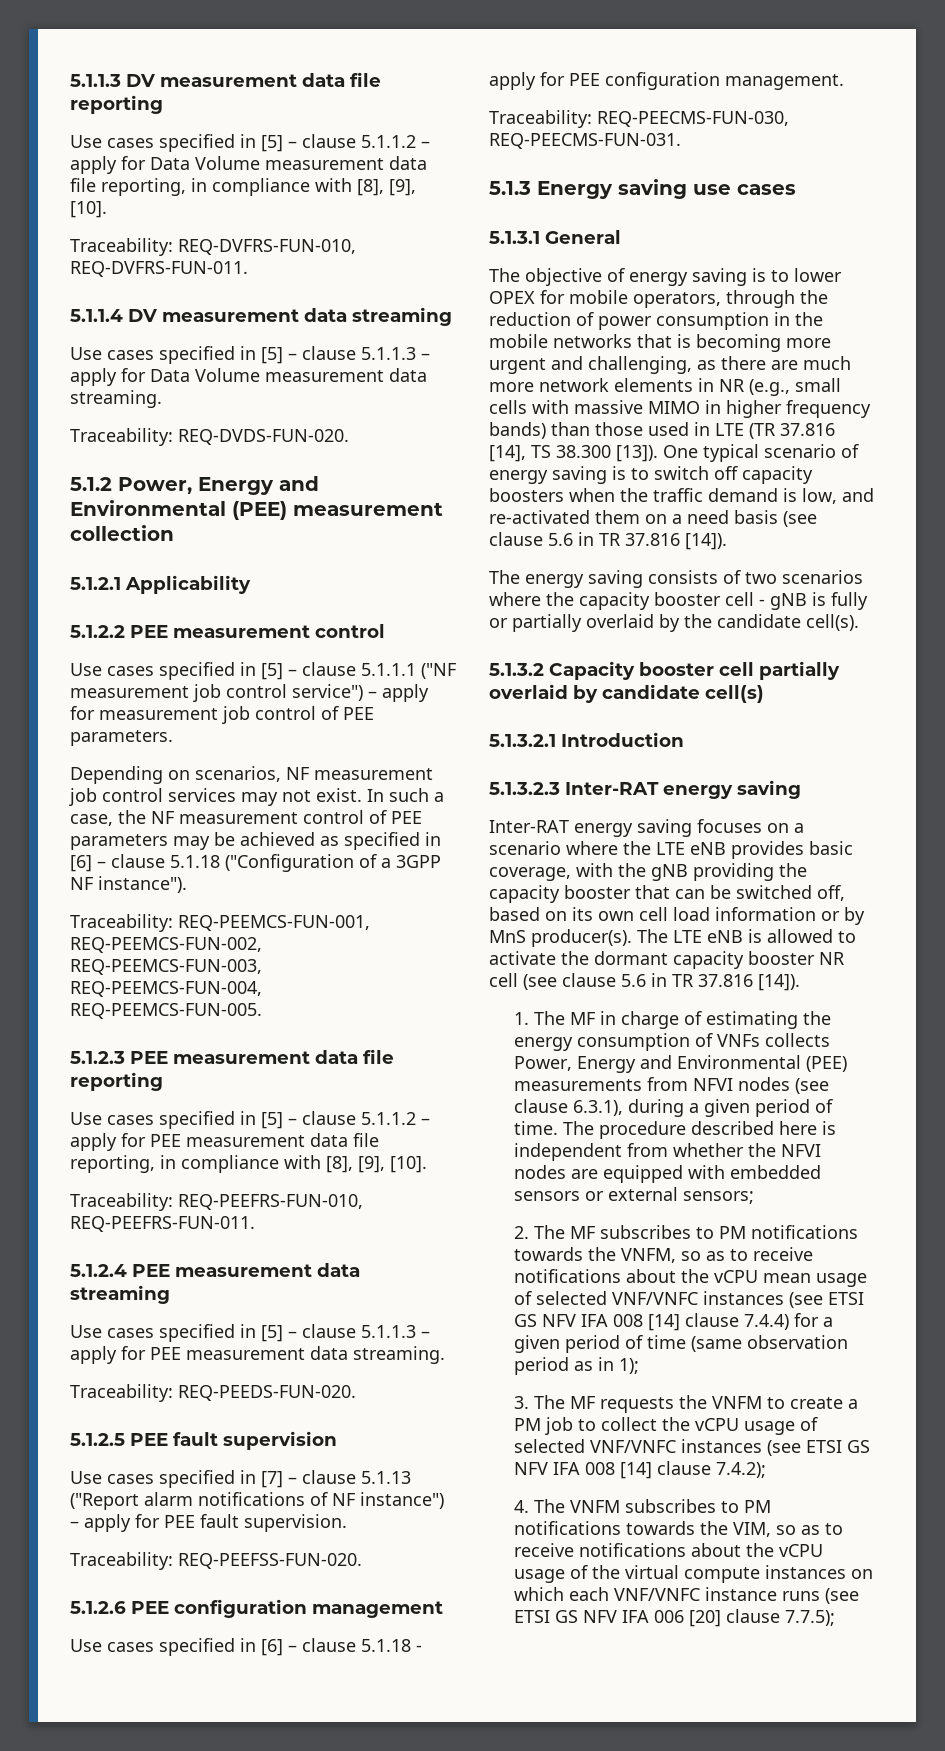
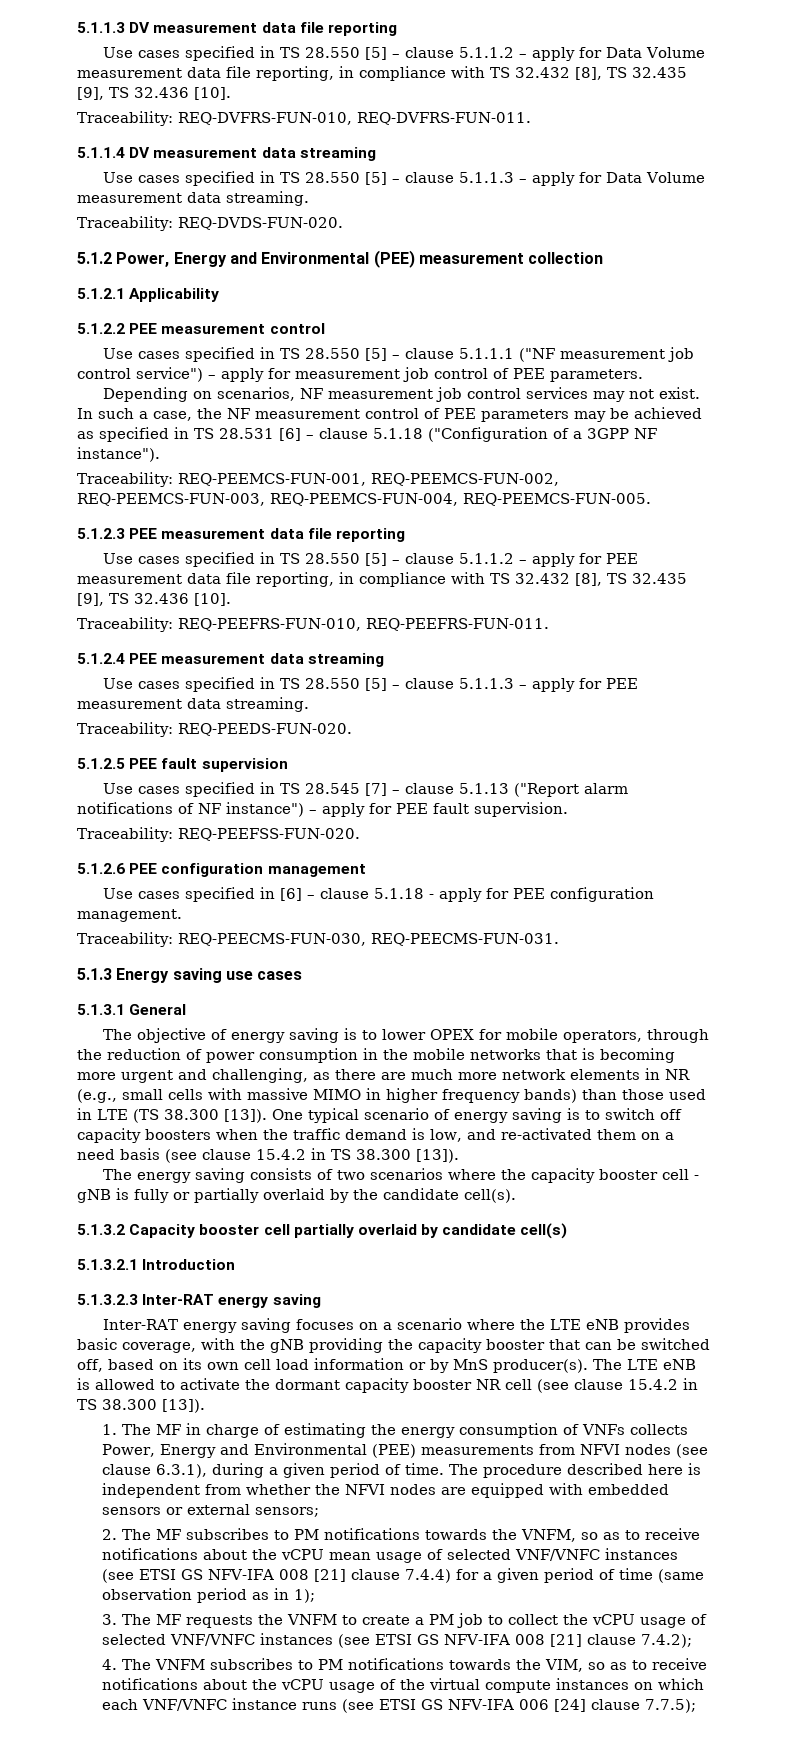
- Use cases specified in [5] – clause 5.1.1.2 – apply for Data Volume measurement data file reporting, in compliance with [8], [9], [10].
+ Use cases specified in TS 28.550 [5] – clause 5.1.1.2 – apply for Data Volume measurement data file reporting, in compliance with TS 32.432 [8], TS 32.435 [9], TS 32.436 [10].
- Use cases specified in [5] – clause 5.1.1.3 – apply for Data Volume measurement data streaming.
+ Use cases specified in TS 28.550 [5] – clause 5.1.1.3 – apply for Data Volume measurement data streaming.
- Use cases specified in [5] – clause 5.1.1.1 ("NF measurement job control service") – apply for measurement job control of PEE parameters.
+ Use cases specified in TS 28.550 [5] – clause 5.1.1.1 ("NF measurement job control service") – apply for measurement job control of PEE parameters.
- In such a case, the NF measurement control of PEE parameters may be achieved as specified in [6] – clause 5.1.18 ("Configuration of a 3GPP NF instance").
+ In such a case, the NF measurement control of PEE parameters may be achieved as specified in TS 28.531 [6] – clause 5.1.18 ("Configuration of a 3GPP NF instance").
- Use cases specified in [5] – clause 5.1.1.2 – apply for PEE measurement data file reporting, in compliance with [8], [9], [10].
+ Use cases specified in TS 28.550 [5] – clause 5.1.1.2 – apply for PEE measurement data file reporting, in compliance with TS 32.432 [8], TS 32.435 [9], TS 32.436 [10].
- Use cases specified in [5] – clause 5.1.1.3 – apply for PEE measurement data streaming.
+ Use cases specified in TS 28.550 [5] – clause 5.1.1.3 – apply for PEE measurement data streaming.
- Use cases specified in [7] – clause 5.1.13 ("Report alarm notifications of NF instance") – apply for PEE fault supervision.
+ Use cases specified in TS 28.545 [7] – clause 5.1.13 ("Report alarm notifications of NF instance") – apply for PEE fault supervision.
- The objective of energy saving is to lower OPEX for mobile operators, through the reduction of power consumption in the mobile networks that is becoming more urgent and challenging, as there are much more network elements in NR (e.g., small cells with massive MIMO in higher frequency bands) than those used in LTE (TR 37.816 [14], TS 38.300 [13]).
+ The objective of energy saving is to lower OPEX for mobile operators, through the reduction of power consumption in the mobile networks that is becoming more urgent and challenging, as there are much more network elements in NR (e.g., small cells with massive MIMO in higher frequency bands) than those used in LTE (TS 38.300 [13]).
- One typical scenario of energy saving is to switch off capacity boosters when the traffic demand is low, and re-activated them on a need basis (see clause 5.6 in TR 37.816 [14]).
+ One typical scenario of energy saving is to switch off capacity boosters when the traffic demand is low, and re-activated them on a need basis (see clause 15.4.2 in TS 38.300 [13]).
- The LTE eNB is allowed to activate the dormant capacity booster NR cell (see clause 5.6 in TR 37.816 [14]).
+ The LTE eNB is allowed to activate the dormant capacity booster NR cell (see clause 15.4.2 in TS 38.300 [13]).
- 2. The MF subscribes to PM notifications towards the VNFM, so as to receive notifications about the vCPU mean usage of selected VNF/VNFC instances (see ETSI GS NFV IFA 008 [14] clause 7.4.4) for a given period of time (same observation period as in 1);
+ 2. The MF subscribes to PM notifications towards the VNFM, so as to receive notifications about the vCPU mean usage of selected VNF/VNFC instances (see ETSI GS NFV-IFA 008 [21] clause 7.4.4) for a given period of time (same observation period as in 1);
- 3. The MF requests the VNFM to create a PM job to collect the vCPU usage of selected VNF/VNFC instances (see ETSI GS NFV IFA 008 [14] clause 7.4.2);
+ 3. The MF requests the VNFM to create a PM job to collect the vCPU usage of selected VNF/VNFC instances (see ETSI GS NFV-IFA 008 [21] clause 7.4.2);
- 4. The VNFM subscribes to PM notifications towards the VIM, so as to receive notifications about the vCPU usage of the virtual compute instances on which each VNF/VNFC instance runs (see ETSI GS NFV IFA 006 [20] clause 7.7.5);
+ 4. The VNFM subscribes to PM notifications towards the VIM, so as to receive notifications about the vCPU usage of the virtual compute instances on which each VNF/VNFC instance runs (see ETSI GS NFV-IFA 006 [24] clause 7.7.5);

